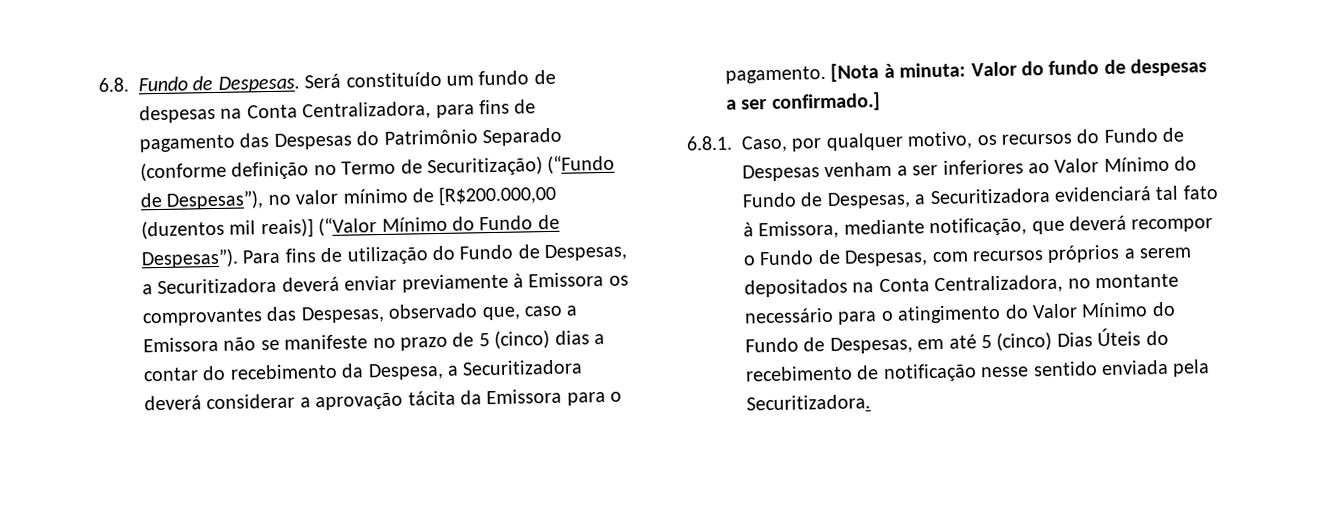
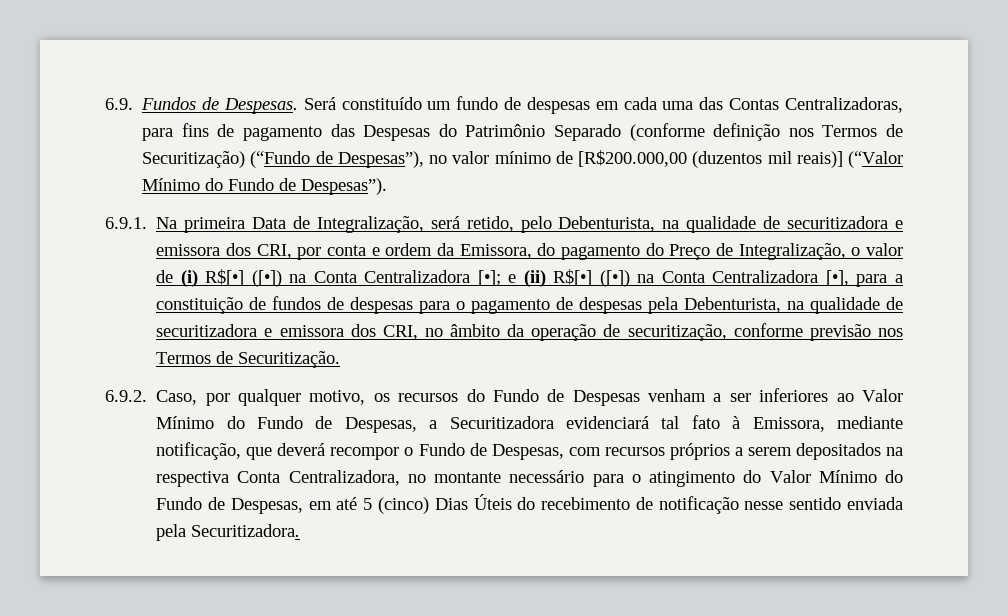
- 6.8. Fundo de Despesas.
+ 6.9. Fundos de Despesas.
- Será constituído um fundo de despesas na Conta Centralizadora, para fins de pagamento das Despesas do Patrimônio Separado (conforme definição no Termo de Securitização) (“Fundo de Despesas”), no valor mínimo de [R$200.000,00 (duzentos mil reais)] (“Valor Mínimo do Fundo de Despesas”). Para fins de utilização do Fundo de Despesas, a Securitizadora deverá enviar previamente à Emissora os comprovantes das Despesas, observado que, caso a Emissora não se manifeste no prazo de 5 (cinco) dias a contar do recebimento da Despesa, a Securitizadora deverá considerar a aprovação tácita da Emissora para o pagamento. [Nota à minuta: Valor do fundo de despesas a ser confirmado.]
- 6.8.1. Caso, por qualquer motivo, os recursos do Fundo de Despesas venham a ser inferiores ao Valor Mínimo do Fundo de Despesas, a Securitizadora evidenciará tal fato à Emissora, mediante notificação, que deverá recompor o Fundo de Despesas, com recursos próprios a serem depositados na Conta Centralizadora, no montante necessário para o atingimento do Valor Mínimo do Fundo de Despesas, em até 5 (cinco) Dias Úteis do recebimento de notificação nesse sentido enviada pela Securitizadora.
+ Será constituído um fundo de despesas em cada uma das Contas Centralizadoras, para fins de pagamento das Despesas do Patrimônio Separado (conforme definição nos Termos de Securitização) (“Fundo de Despesas”), no valor mínimo de [R$200.000,00 (duzentos mil reais)] (“Valor Mínimo do Fundo de Despesas”).
+ 6.9.1. Na primeira Data de Integralização, será retido, pelo Debenturista, na qualidade de securitizadora e emissora dos CRI, por conta e ordem da Emissora, do pagamento do Preço de Integralização, o valor de (i) R$[•] ([•]) na Conta Centralizadora [•]; e (ii) R$[•] ([•]) na Conta Centralizadora [•], para a constituição de fundos de despesas para o pagamento de despesas pela Debenturista, na qualidade de securitizadora e emissora dos CRI, no âmbito da operação de securitização, conforme previsão nos Termos de Securitização.
+ 6.9.2. Caso, por qualquer motivo, os recursos do Fundo de Despesas venham a ser inferiores ao Valor Mínimo do Fundo de Despesas, a Securitizadora evidenciará tal fato à Emissora, mediante notificação, que deverá recompor o Fundo de Despesas, com recursos próprios a serem depositados na respectiva Conta Centralizadora, no montante necessário para o atingimento do Valor Mínimo do Fundo de Despesas, em até 5 (cinco) Dias Úteis do recebimento de notificação nesse sentido enviada pela Securitizadora.

